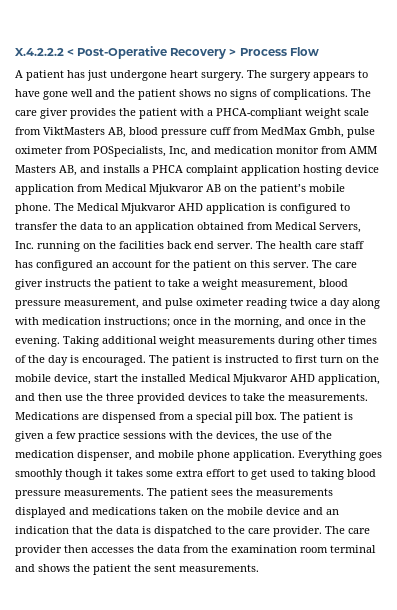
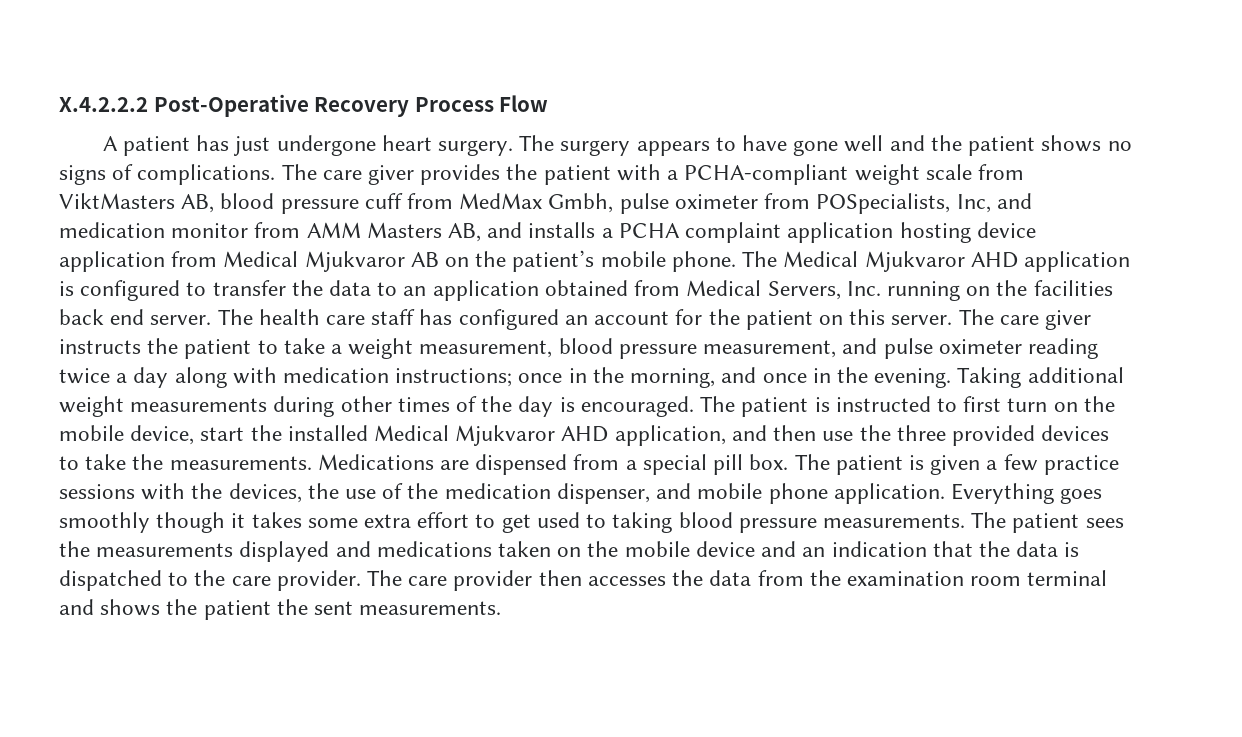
- X.4.2.2.2 < Post-Operative Recovery > Process Flow
+ X.4.2.2.2 Post-Operative Recovery Process Flow
- The care giver provides the patient with a PHCA-compliant weight scale from ViktMasters AB, blood pressure cuff from MedMax Gmbh, pulse oximeter from POSpecialists, Inc, and medication monitor from AMM Masters AB, and installs a PHCA complaint application hosting device application from Medical Mjukvaror AB on the patient’s mobile phone.
+ The care giver provides the patient with a PCHA-compliant weight scale from ViktMasters AB, blood pressure cuff from MedMax Gmbh, pulse oximeter from POSpecialists, Inc, and medication monitor from AMM Masters AB, and installs a PCHA complaint application hosting device application from Medical Mjukvaror AB on the patient’s mobile phone.

